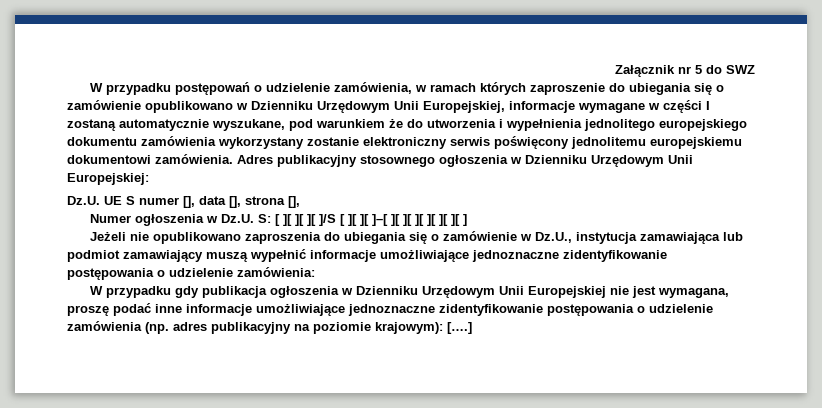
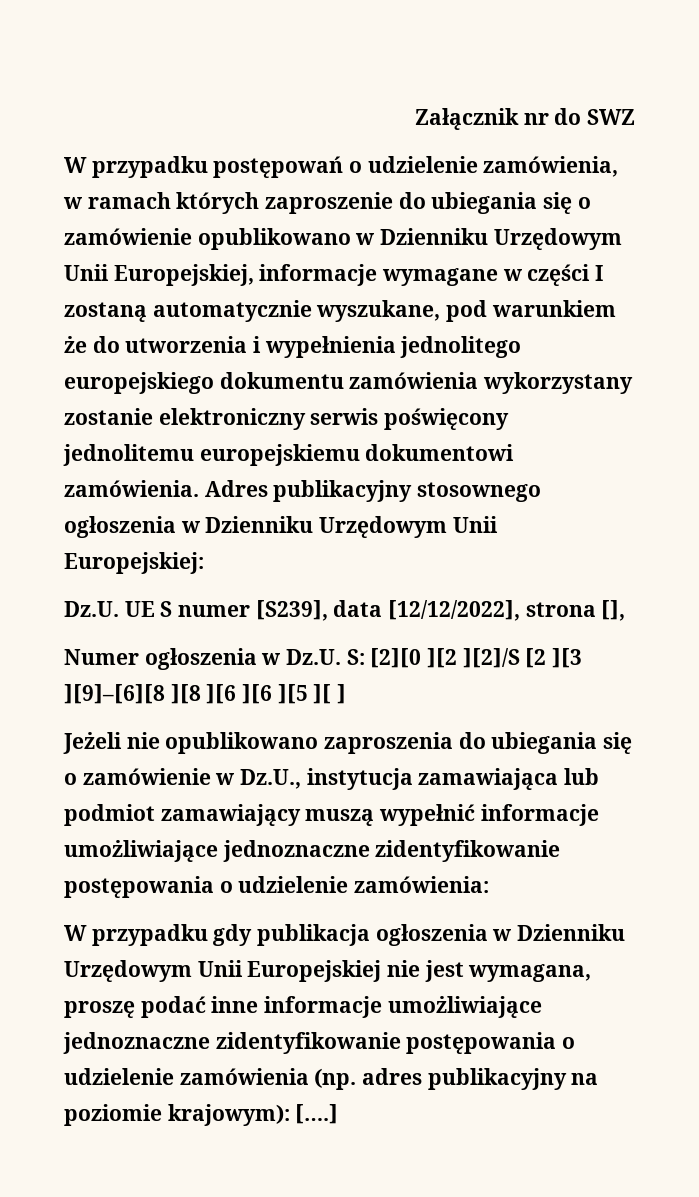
- Załącznik nr 5 do SWZ
+ Załącznik nr do SWZ
- Dz.U. UE S numer [], data [], strona [],
+ Dz.U. UE S numer [S239], data [12/12/2022], strona [],
- Numer ogłoszenia w Dz.U. S: [ ][ ][ ][ ]/S [ ][ ][ ]–[ ][ ][ ][ ][ ][ ][ ]
+ Numer ogłoszenia w Dz.U. S: [2][0 ][2 ][2]/S [2 ][3 ][9]–[6][8 ][8 ][6 ][6 ][5 ][ ]

